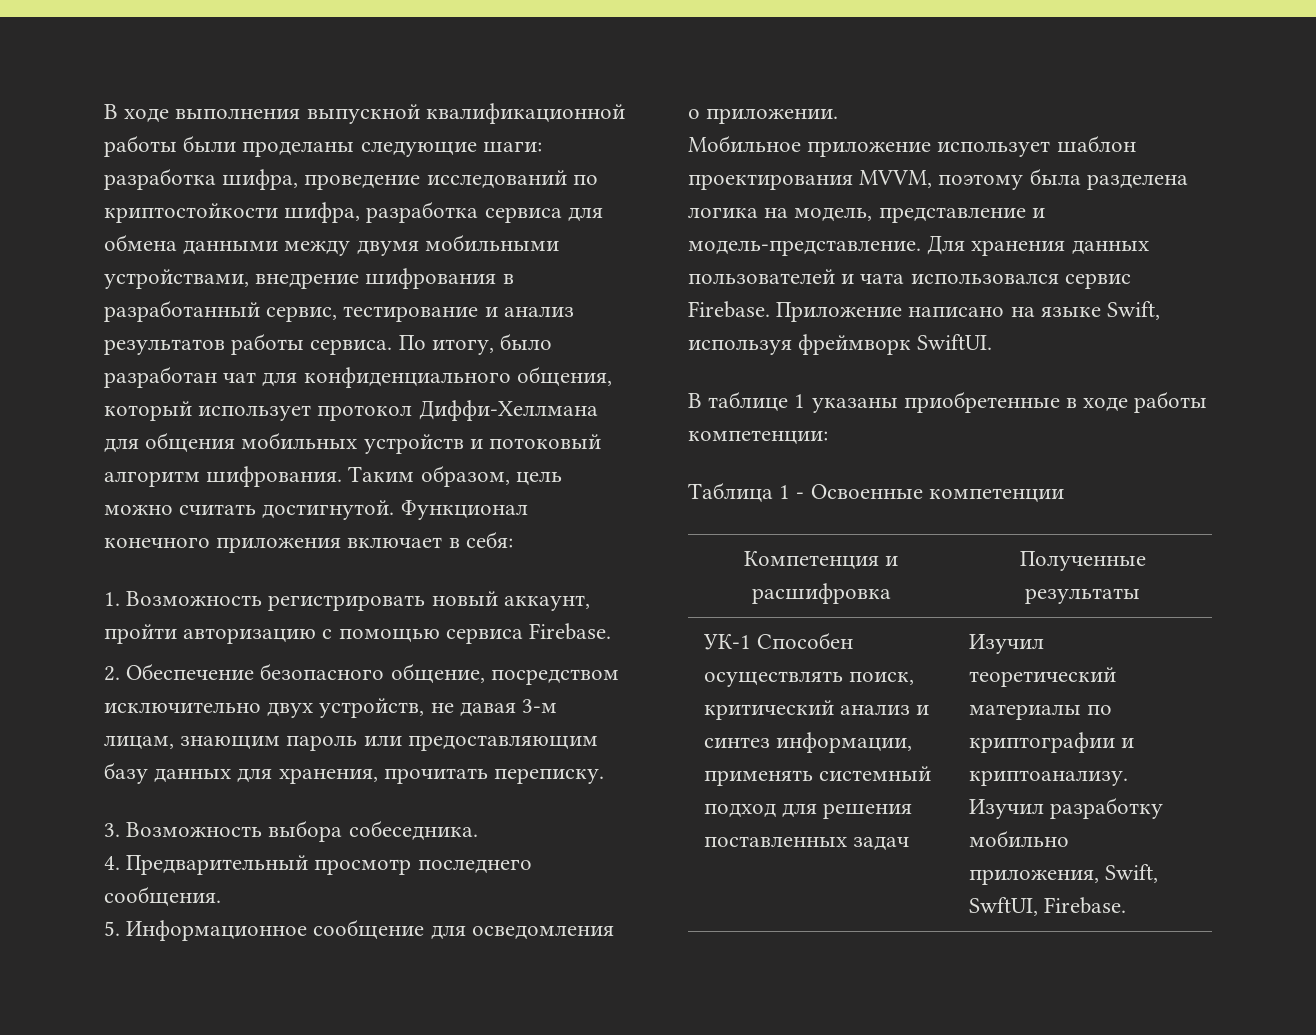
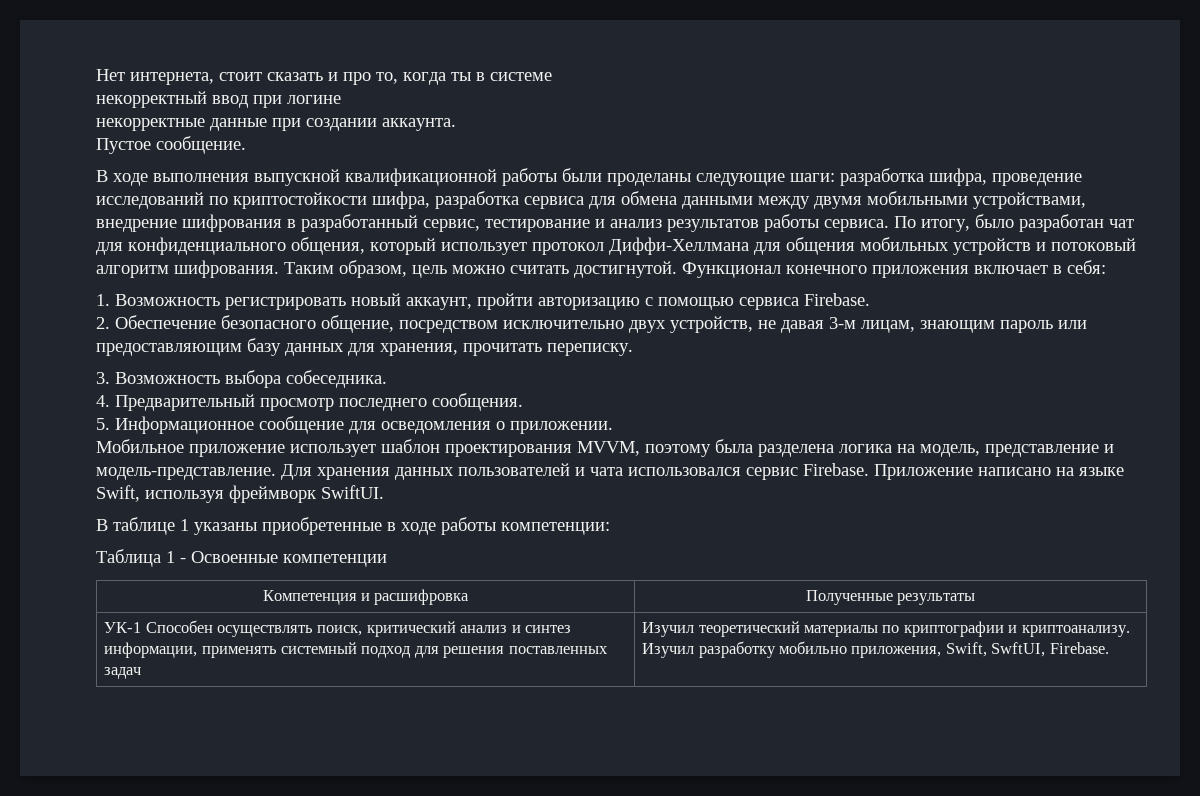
+ Нет интернета, стоит сказать и про то, когда ты в системе
+ некорректный ввод при логине
+ некорректные данные при создании аккаунта.
+ Пустое сообщение.

